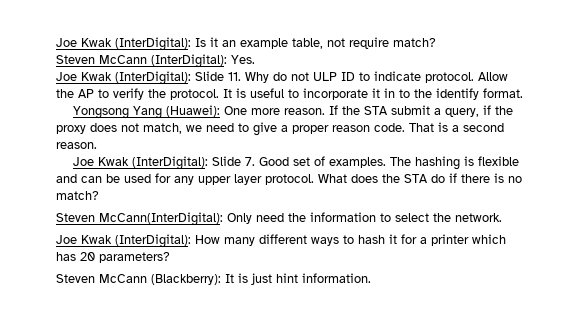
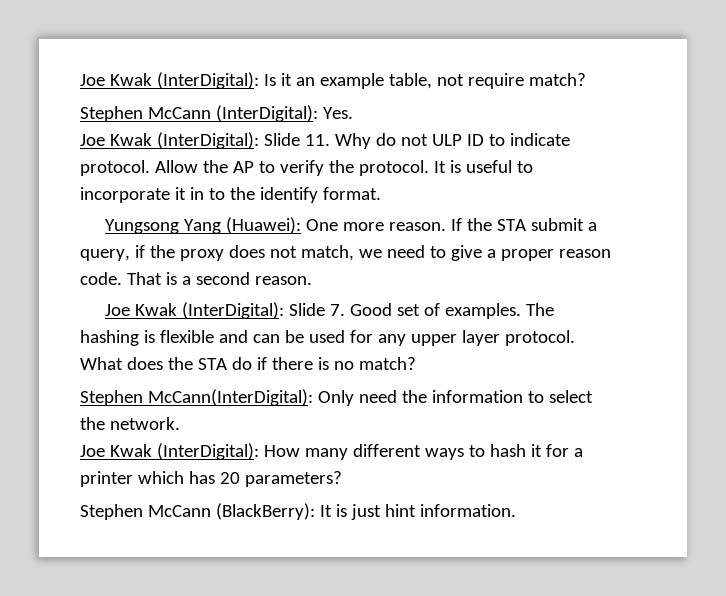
- Steven McCann (InterDigital): Yes.
+ Stephen McCann (InterDigital): Yes.
- Yongsong Yang (Huawei): One more reason.
+ Yungsong Yang (Huawei): One more reason.
- Steven McCann(InterDigital): Only need the information to select the network.
+ Stephen McCann(InterDigital): Only need the information to select the network.
- Steven McCann (Blackberry): It is just hint information.
+ Stephen McCann (BlackBerry): It is just hint information.

